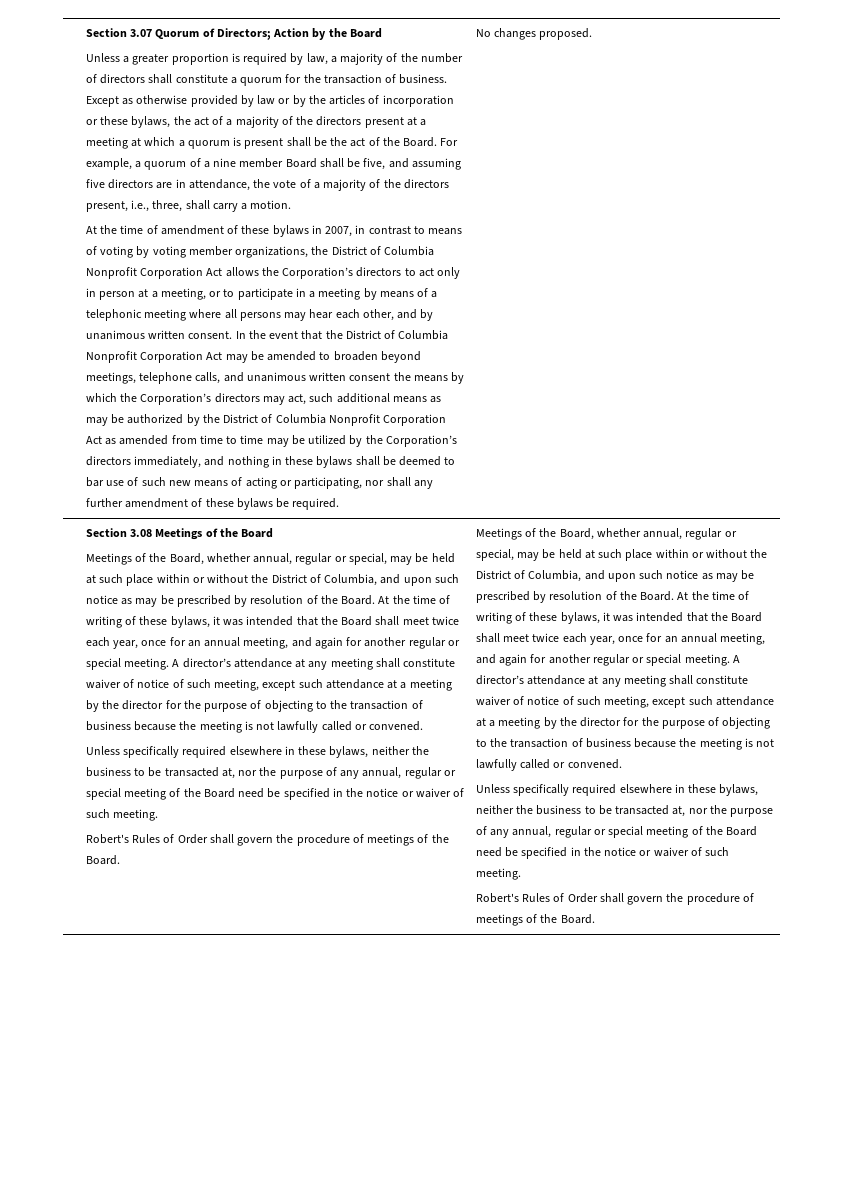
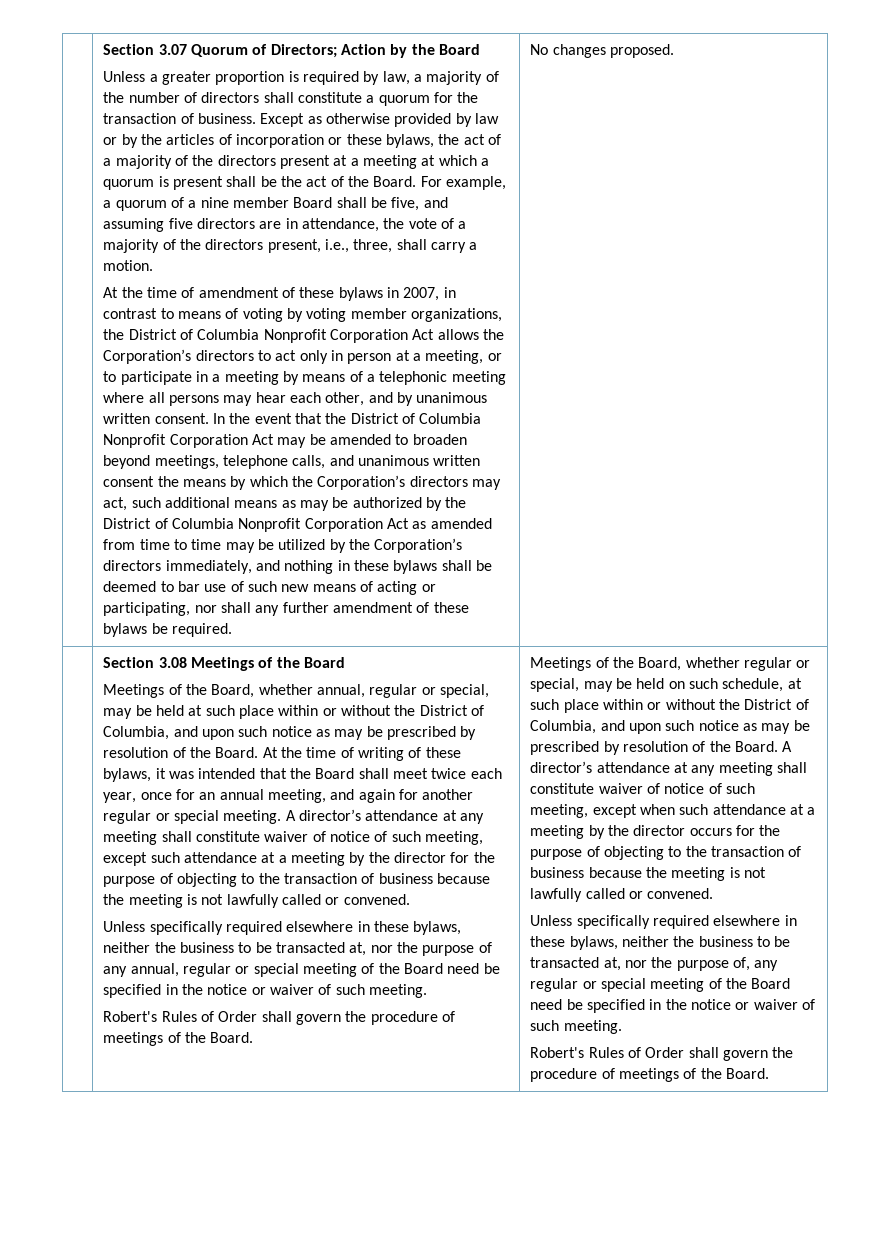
- Robert's Rules of Order shall govern the procedure of meetings of the Board. | Meetings of the Board, whether annual, regular or special, may be held at such place within or without the District of Columbia, and upon such notice as may be prescribed by resolution of the Board. At the time of writing of these bylaws, it was intended that the Board shall meet twice each year, once for an annual meeting, and again for another regular or special meeting. A director’s attendance at any meeting shall constitute waiver of notice of such meeting, except such attendance at a meeting by the director for the purpose of objecting to the transaction of business because the meeting is not lawfully called or convened.
- Unless specifically required elsewhere in these bylaws, neither the business to be transacted at, nor the purpose of any annual, regular or special meeting of the Board need be specified in the notice or waiver of such meeting.
+ Robert's Rules of Order shall govern the procedure of meetings of the Board. | Meetings of the Board, whether regular or special, may be held on such schedule, at such place within or without the District of Columbia, and upon such notice as may be prescribed by resolution of the Board. A director’s attendance at any meeting shall constitute waiver of notice of such meeting, except when such attendance at a meeting by the director occurs for the purpose of objecting to the transaction of business because the meeting is not lawfully called or convened.
+ Unless specifically required elsewhere in these bylaws, neither the business to be transacted at, nor the purpose of, any regular or special meeting of the Board need be specified in the notice or waiver of such meeting.

